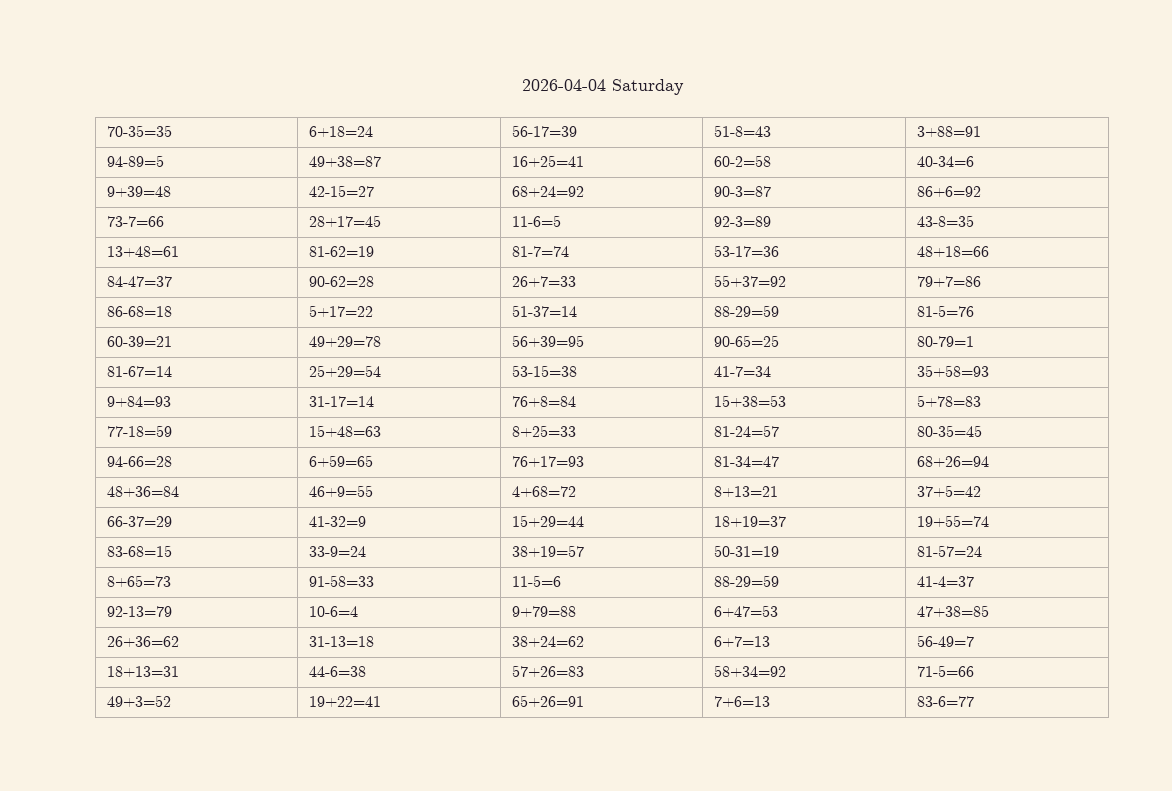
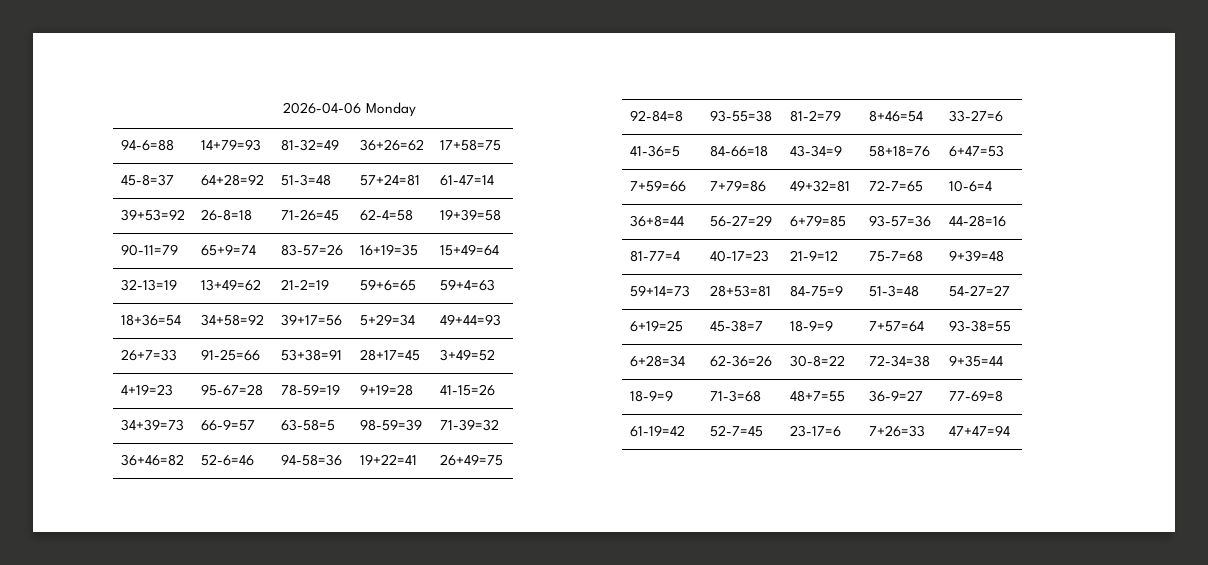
- 2026-04-04 Saturday
- 70-35=35 | 6+18=24 | 56-17=39 | 51-8=43 | 3+88=91
- 94-89=5 | 49+38=87 | 16+25=41 | 60-2=58 | 40-34=6
- 9+39=48 | 42-15=27 | 68+24=92 | 90-3=87 | 86+6=92
- 73-7=66 | 28+17=45 | 11-6=5 | 92-3=89 | 43-8=35
- 13+48=61 | 81-62=19 | 81-7=74 | 53-17=36 | 48+18=66
- 84-47=37 | 90-62=28 | 26+7=33 | 55+37=92 | 79+7=86
- 86-68=18 | 5+17=22 | 51-37=14 | 88-29=59 | 81-5=76
- 60-39=21 | 49+29=78 | 56+39=95 | 90-65=25 | 80-79=1
- 81-67=14 | 25+29=54 | 53-15=38 | 41-7=34 | 35+58=93
- 9+84=93 | 31-17=14 | 76+8=84 | 15+38=53 | 5+78=83
- 77-18=59 | 15+48=63 | 8+25=33 | 81-24=57 | 80-35=45
- 94-66=28 | 6+59=65 | 76+17=93 | 81-34=47 | 68+26=94
- 48+36=84 | 46+9=55 | 4+68=72 | 8+13=21 | 37+5=42
- 66-37=29 | 41-32=9 | 15+29=44 | 18+19=37 | 19+55=74
- 83-68=15 | 33-9=24 | 38+19=57 | 50-31=19 | 81-57=24
- 8+65=73 | 91-58=33 | 11-5=6 | 88-29=59 | 41-4=37
- 92-13=79 | 10-6=4 | 9+79=88 | 6+47=53 | 47+38=85
- 26+36=62 | 31-13=18 | 38+24=62 | 6+7=13 | 56-49=7
- 18+13=31 | 44-6=38 | 57+26=83 | 58+34=92 | 71-5=66
- 49+3=52 | 19+22=41 | 65+26=91 | 7+6=13 | 83-6=77
+ 2026-04-06 Monday
+ 94-6=88 | 14+79=93 | 81-32=49 | 36+26=62 | 17+58=75
+ 45-8=37 | 64+28=92 | 51-3=48 | 57+24=81 | 61-47=14
+ 39+53=92 | 26-8=18 | 71-26=45 | 62-4=58 | 19+39=58
+ 90-11=79 | 65+9=74 | 83-57=26 | 16+19=35 | 15+49=64
+ 32-13=19 | 13+49=62 | 21-2=19 | 59+6=65 | 59+4=63
+ 18+36=54 | 34+58=92 | 39+17=56 | 5+29=34 | 49+44=93
+ 26+7=33 | 91-25=66 | 53+38=91 | 28+17=45 | 3+49=52
+ 4+19=23 | 95-67=28 | 78-59=19 | 9+19=28 | 41-15=26
+ 34+39=73 | 66-9=57 | 63-58=5 | 98-59=39 | 71-39=32
+ 36+46=82 | 52-6=46 | 94-58=36 | 19+22=41 | 26+49=75
+ 92-84=8 | 93-55=38 | 81-2=79 | 8+46=54 | 33-27=6
+ 41-36=5 | 84-66=18 | 43-34=9 | 58+18=76 | 6+47=53
+ 7+59=66 | 7+79=86 | 49+32=81 | 72-7=65 | 10-6=4
+ 36+8=44 | 56-27=29 | 6+79=85 | 93-57=36 | 44-28=16
+ 81-77=4 | 40-17=23 | 21-9=12 | 75-7=68 | 9+39=48
+ 59+14=73 | 28+53=81 | 84-75=9 | 51-3=48 | 54-27=27
+ 6+19=25 | 45-38=7 | 18-9=9 | 7+57=64 | 93-38=55
+ 6+28=34 | 62-36=26 | 30-8=22 | 72-34=38 | 9+35=44
+ 18-9=9 | 71-3=68 | 48+7=55 | 36-9=27 | 77-69=8
+ 61-19=42 | 52-7=45 | 23-17=6 | 7+26=33 | 47+47=94

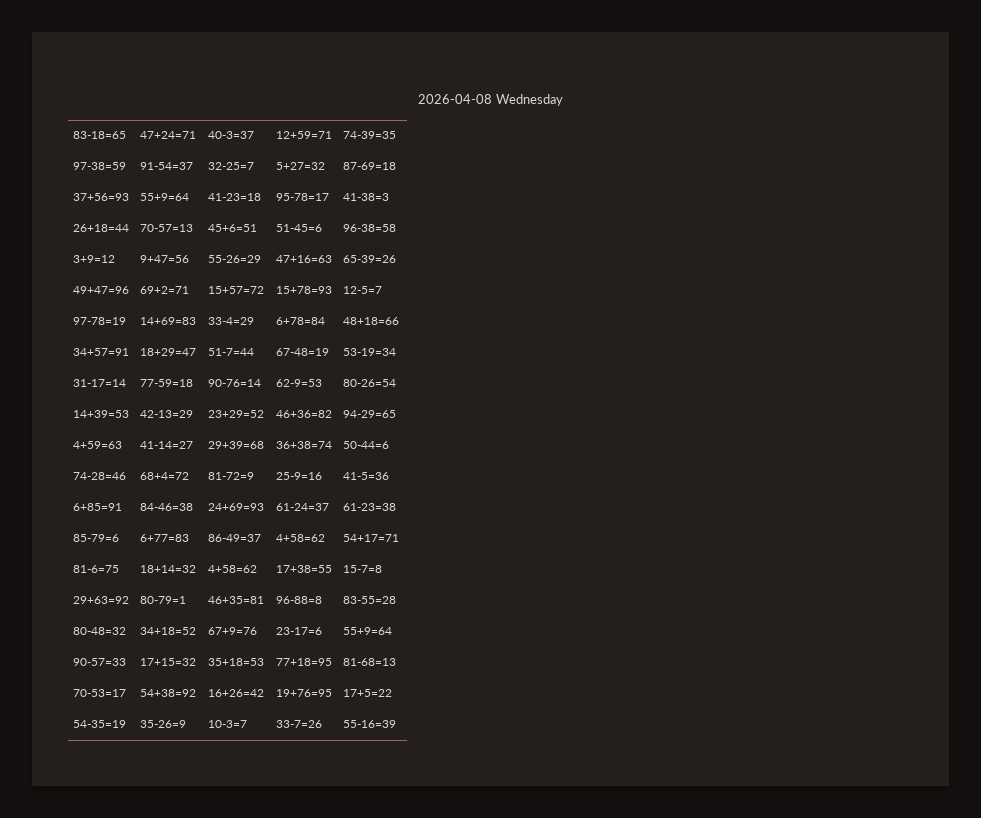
- 2026-04-06 Monday
- 94-6=88 | 14+79=93 | 81-32=49 | 36+26=62 | 17+58=75
- 45-8=37 | 64+28=92 | 51-3=48 | 57+24=81 | 61-47=14
- 39+53=92 | 26-8=18 | 71-26=45 | 62-4=58 | 19+39=58
- 90-11=79 | 65+9=74 | 83-57=26 | 16+19=35 | 15+49=64
- 32-13=19 | 13+49=62 | 21-2=19 | 59+6=65 | 59+4=63
- 18+36=54 | 34+58=92 | 39+17=56 | 5+29=34 | 49+44=93
- 26+7=33 | 91-25=66 | 53+38=91 | 28+17=45 | 3+49=52
- 4+19=23 | 95-67=28 | 78-59=19 | 9+19=28 | 41-15=26
- 34+39=73 | 66-9=57 | 63-58=5 | 98-59=39 | 71-39=32
- 36+46=82 | 52-6=46 | 94-58=36 | 19+22=41 | 26+49=75
- 92-84=8 | 93-55=38 | 81-2=79 | 8+46=54 | 33-27=6
- 41-36=5 | 84-66=18 | 43-34=9 | 58+18=76 | 6+47=53
- 7+59=66 | 7+79=86 | 49+32=81 | 72-7=65 | 10-6=4
- 36+8=44 | 56-27=29 | 6+79=85 | 93-57=36 | 44-28=16
- 81-77=4 | 40-17=23 | 21-9=12 | 75-7=68 | 9+39=48
- 59+14=73 | 28+53=81 | 84-75=9 | 51-3=48 | 54-27=27
- 6+19=25 | 45-38=7 | 18-9=9 | 7+57=64 | 93-38=55
- 6+28=34 | 62-36=26 | 30-8=22 | 72-34=38 | 9+35=44
- 18-9=9 | 71-3=68 | 48+7=55 | 36-9=27 | 77-69=8
- 61-19=42 | 52-7=45 | 23-17=6 | 7+26=33 | 47+47=94
+ 2026-04-08 Wednesday
+ 83-18=65 | 47+24=71 | 40-3=37 | 12+59=71 | 74-39=35
+ 97-38=59 | 91-54=37 | 32-25=7 | 5+27=32 | 87-69=18
+ 37+56=93 | 55+9=64 | 41-23=18 | 95-78=17 | 41-38=3
+ 26+18=44 | 70-57=13 | 45+6=51 | 51-45=6 | 96-38=58
+ 3+9=12 | 9+47=56 | 55-26=29 | 47+16=63 | 65-39=26
+ 49+47=96 | 69+2=71 | 15+57=72 | 15+78=93 | 12-5=7
+ 97-78=19 | 14+69=83 | 33-4=29 | 6+78=84 | 48+18=66
+ 34+57=91 | 18+29=47 | 51-7=44 | 67-48=19 | 53-19=34
+ 31-17=14 | 77-59=18 | 90-76=14 | 62-9=53 | 80-26=54
+ 14+39=53 | 42-13=29 | 23+29=52 | 46+36=82 | 94-29=65
+ 4+59=63 | 41-14=27 | 29+39=68 | 36+38=74 | 50-44=6
+ 74-28=46 | 68+4=72 | 81-72=9 | 25-9=16 | 41-5=36
+ 6+85=91 | 84-46=38 | 24+69=93 | 61-24=37 | 61-23=38
+ 85-79=6 | 6+77=83 | 86-49=37 | 4+58=62 | 54+17=71
+ 81-6=75 | 18+14=32 | 4+58=62 | 17+38=55 | 15-7=8
+ 29+63=92 | 80-79=1 | 46+35=81 | 96-88=8 | 83-55=28
+ 80-48=32 | 34+18=52 | 67+9=76 | 23-17=6 | 55+9=64
+ 90-57=33 | 17+15=32 | 35+18=53 | 77+18=95 | 81-68=13
+ 70-53=17 | 54+38=92 | 16+26=42 | 19+76=95 | 17+5=22
+ 54-35=19 | 35-26=9 | 10-3=7 | 33-7=26 | 55-16=39

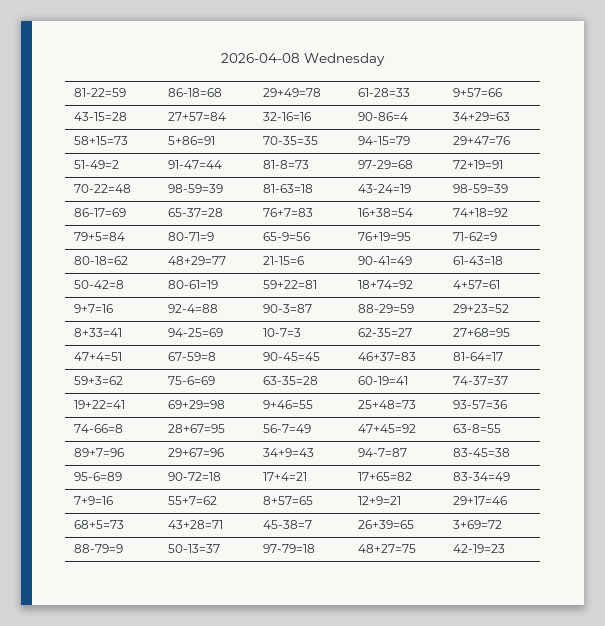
- 83-18=65 | 47+24=71 | 40-3=37 | 12+59=71 | 74-39=35
- 97-38=59 | 91-54=37 | 32-25=7 | 5+27=32 | 87-69=18
- 37+56=93 | 55+9=64 | 41-23=18 | 95-78=17 | 41-38=3
- 26+18=44 | 70-57=13 | 45+6=51 | 51-45=6 | 96-38=58
- 3+9=12 | 9+47=56 | 55-26=29 | 47+16=63 | 65-39=26
- 49+47=96 | 69+2=71 | 15+57=72 | 15+78=93 | 12-5=7
- 97-78=19 | 14+69=83 | 33-4=29 | 6+78=84 | 48+18=66
- 34+57=91 | 18+29=47 | 51-7=44 | 67-48=19 | 53-19=34
- 31-17=14 | 77-59=18 | 90-76=14 | 62-9=53 | 80-26=54
- 14+39=53 | 42-13=29 | 23+29=52 | 46+36=82 | 94-29=65
- 4+59=63 | 41-14=27 | 29+39=68 | 36+38=74 | 50-44=6
- 74-28=46 | 68+4=72 | 81-72=9 | 25-9=16 | 41-5=36
- 6+85=91 | 84-46=38 | 24+69=93 | 61-24=37 | 61-23=38
- 85-79=6 | 6+77=83 | 86-49=37 | 4+58=62 | 54+17=71
- 81-6=75 | 18+14=32 | 4+58=62 | 17+38=55 | 15-7=8
- 29+63=92 | 80-79=1 | 46+35=81 | 96-88=8 | 83-55=28
- 80-48=32 | 34+18=52 | 67+9=76 | 23-17=6 | 55+9=64
- 90-57=33 | 17+15=32 | 35+18=53 | 77+18=95 | 81-68=13
- 70-53=17 | 54+38=92 | 16+26=42 | 19+76=95 | 17+5=22
- 54-35=19 | 35-26=9 | 10-3=7 | 33-7=26 | 55-16=39
+ 81-22=59 | 86-18=68 | 29+49=78 | 61-28=33 | 9+57=66
+ 43-15=28 | 27+57=84 | 32-16=16 | 90-86=4 | 34+29=63
+ 58+15=73 | 5+86=91 | 70-35=35 | 94-15=79 | 29+47=76
+ 51-49=2 | 91-47=44 | 81-8=73 | 97-29=68 | 72+19=91
+ 70-22=48 | 98-59=39 | 81-63=18 | 43-24=19 | 98-59=39
+ 86-17=69 | 65-37=28 | 76+7=83 | 16+38=54 | 74+18=92
+ 79+5=84 | 80-71=9 | 65-9=56 | 76+19=95 | 71-62=9
+ 80-18=62 | 48+29=77 | 21-15=6 | 90-41=49 | 61-43=18
+ 50-42=8 | 80-61=19 | 59+22=81 | 18+74=92 | 4+57=61
+ 9+7=16 | 92-4=88 | 90-3=87 | 88-29=59 | 29+23=52
+ 8+33=41 | 94-25=69 | 10-7=3 | 62-35=27 | 27+68=95
+ 47+4=51 | 67-59=8 | 90-45=45 | 46+37=83 | 81-64=17
+ 59+3=62 | 75-6=69 | 63-35=28 | 60-19=41 | 74-37=37
+ 19+22=41 | 69+29=98 | 9+46=55 | 25+48=73 | 93-57=36
+ 74-66=8 | 28+67=95 | 56-7=49 | 47+45=92 | 63-8=55
+ 89+7=96 | 29+67=96 | 34+9=43 | 94-7=87 | 83-45=38
+ 95-6=89 | 90-72=18 | 17+4=21 | 17+65=82 | 83-34=49
+ 7+9=16 | 55+7=62 | 8+57=65 | 12+9=21 | 29+17=46
+ 68+5=73 | 43+28=71 | 45-38=7 | 26+39=65 | 3+69=72
+ 88-79=9 | 50-13=37 | 97-79=18 | 48+27=75 | 42-19=23

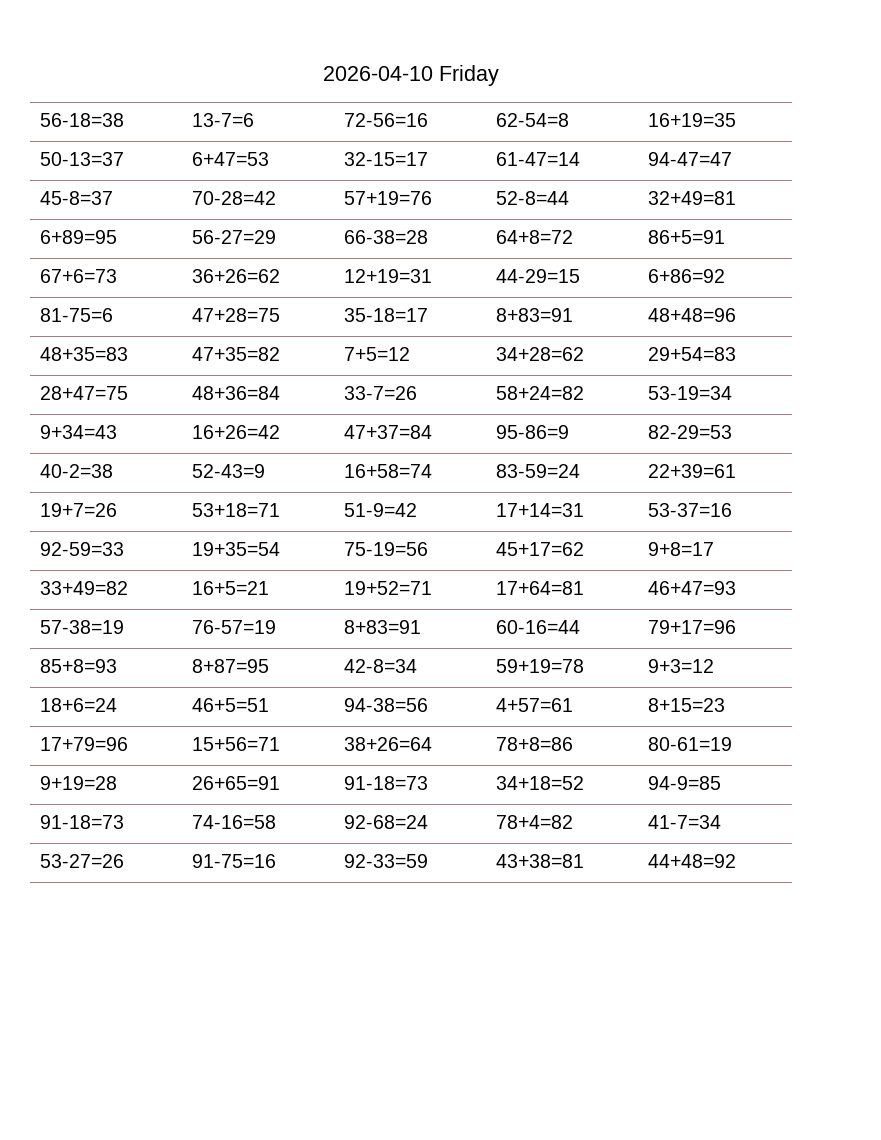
- 2026-04-08 Wednesday
- 81-22=59 | 86-18=68 | 29+49=78 | 61-28=33 | 9+57=66
- 43-15=28 | 27+57=84 | 32-16=16 | 90-86=4 | 34+29=63
- 58+15=73 | 5+86=91 | 70-35=35 | 94-15=79 | 29+47=76
- 51-49=2 | 91-47=44 | 81-8=73 | 97-29=68 | 72+19=91
- 70-22=48 | 98-59=39 | 81-63=18 | 43-24=19 | 98-59=39
- 86-17=69 | 65-37=28 | 76+7=83 | 16+38=54 | 74+18=92
- 79+5=84 | 80-71=9 | 65-9=56 | 76+19=95 | 71-62=9
- 80-18=62 | 48+29=77 | 21-15=6 | 90-41=49 | 61-43=18
- 50-42=8 | 80-61=19 | 59+22=81 | 18+74=92 | 4+57=61
- 9+7=16 | 92-4=88 | 90-3=87 | 88-29=59 | 29+23=52
- 8+33=41 | 94-25=69 | 10-7=3 | 62-35=27 | 27+68=95
- 47+4=51 | 67-59=8 | 90-45=45 | 46+37=83 | 81-64=17
- 59+3=62 | 75-6=69 | 63-35=28 | 60-19=41 | 74-37=37
- 19+22=41 | 69+29=98 | 9+46=55 | 25+48=73 | 93-57=36
- 74-66=8 | 28+67=95 | 56-7=49 | 47+45=92 | 63-8=55
- 89+7=96 | 29+67=96 | 34+9=43 | 94-7=87 | 83-45=38
- 95-6=89 | 90-72=18 | 17+4=21 | 17+65=82 | 83-34=49
- 7+9=16 | 55+7=62 | 8+57=65 | 12+9=21 | 29+17=46
- 68+5=73 | 43+28=71 | 45-38=7 | 26+39=65 | 3+69=72
- 88-79=9 | 50-13=37 | 97-79=18 | 48+27=75 | 42-19=23
+ 2026-04-10 Friday
+ 56-18=38 | 13-7=6 | 72-56=16 | 62-54=8 | 16+19=35
+ 50-13=37 | 6+47=53 | 32-15=17 | 61-47=14 | 94-47=47
+ 45-8=37 | 70-28=42 | 57+19=76 | 52-8=44 | 32+49=81
+ 6+89=95 | 56-27=29 | 66-38=28 | 64+8=72 | 86+5=91
+ 67+6=73 | 36+26=62 | 12+19=31 | 44-29=15 | 6+86=92
+ 81-75=6 | 47+28=75 | 35-18=17 | 8+83=91 | 48+48=96
+ 48+35=83 | 47+35=82 | 7+5=12 | 34+28=62 | 29+54=83
+ 28+47=75 | 48+36=84 | 33-7=26 | 58+24=82 | 53-19=34
+ 9+34=43 | 16+26=42 | 47+37=84 | 95-86=9 | 82-29=53
+ 40-2=38 | 52-43=9 | 16+58=74 | 83-59=24 | 22+39=61
+ 19+7=26 | 53+18=71 | 51-9=42 | 17+14=31 | 53-37=16
+ 92-59=33 | 19+35=54 | 75-19=56 | 45+17=62 | 9+8=17
+ 33+49=82 | 16+5=21 | 19+52=71 | 17+64=81 | 46+47=93
+ 57-38=19 | 76-57=19 | 8+83=91 | 60-16=44 | 79+17=96
+ 85+8=93 | 8+87=95 | 42-8=34 | 59+19=78 | 9+3=12
+ 18+6=24 | 46+5=51 | 94-38=56 | 4+57=61 | 8+15=23
+ 17+79=96 | 15+56=71 | 38+26=64 | 78+8=86 | 80-61=19
+ 9+19=28 | 26+65=91 | 91-18=73 | 34+18=52 | 94-9=85
+ 91-18=73 | 74-16=58 | 92-68=24 | 78+4=82 | 41-7=34
+ 53-27=26 | 91-75=16 | 92-33=59 | 43+38=81 | 44+48=92

